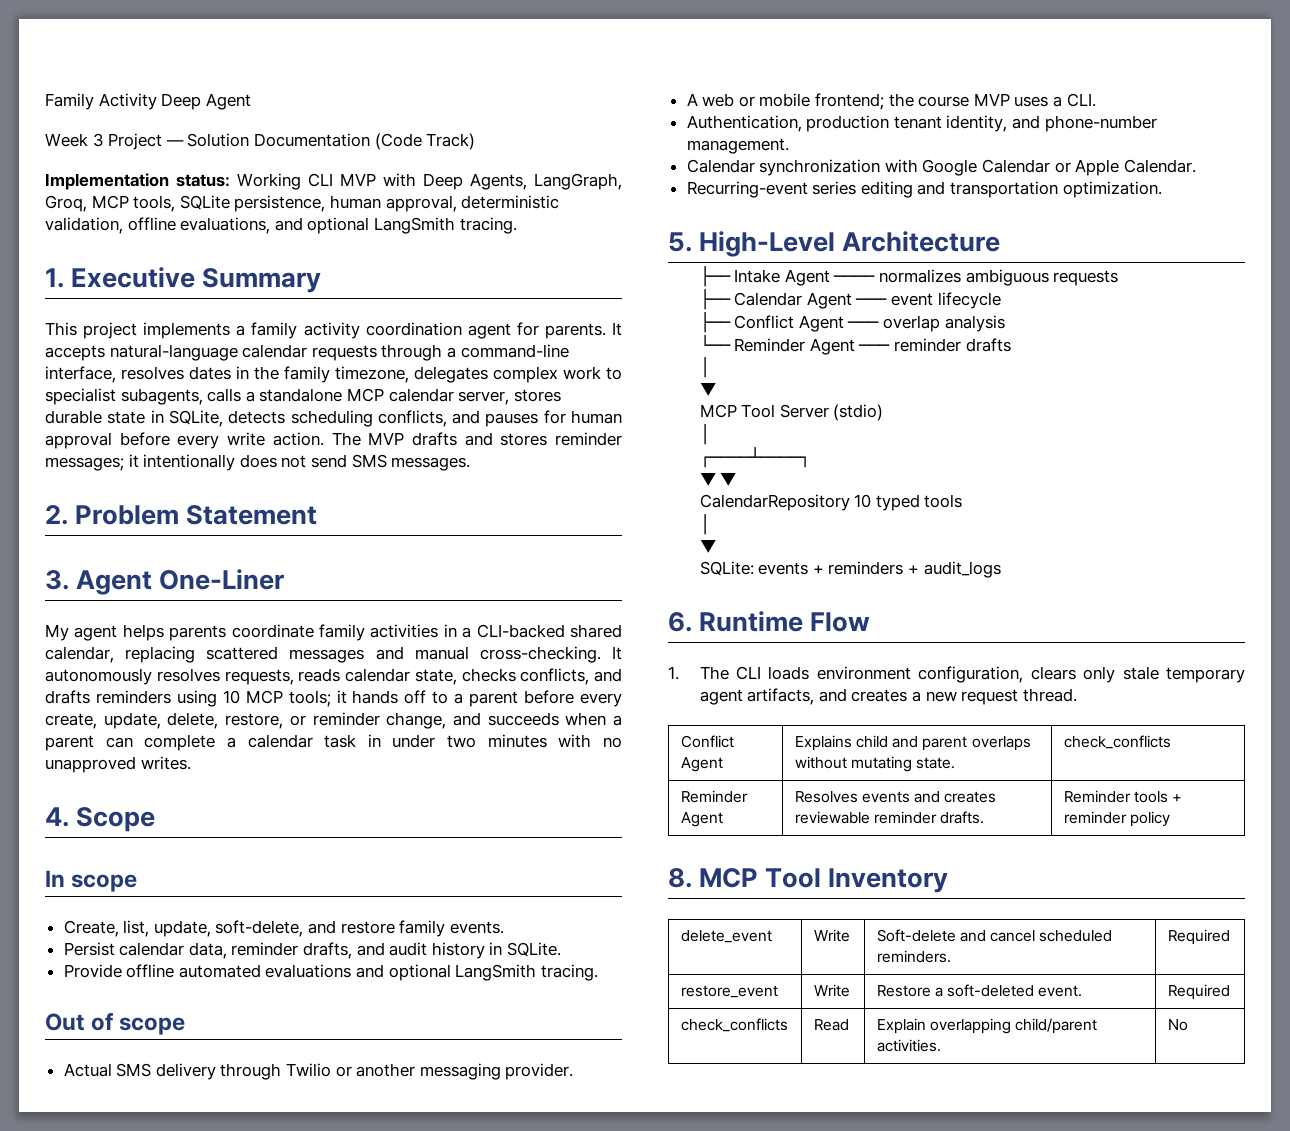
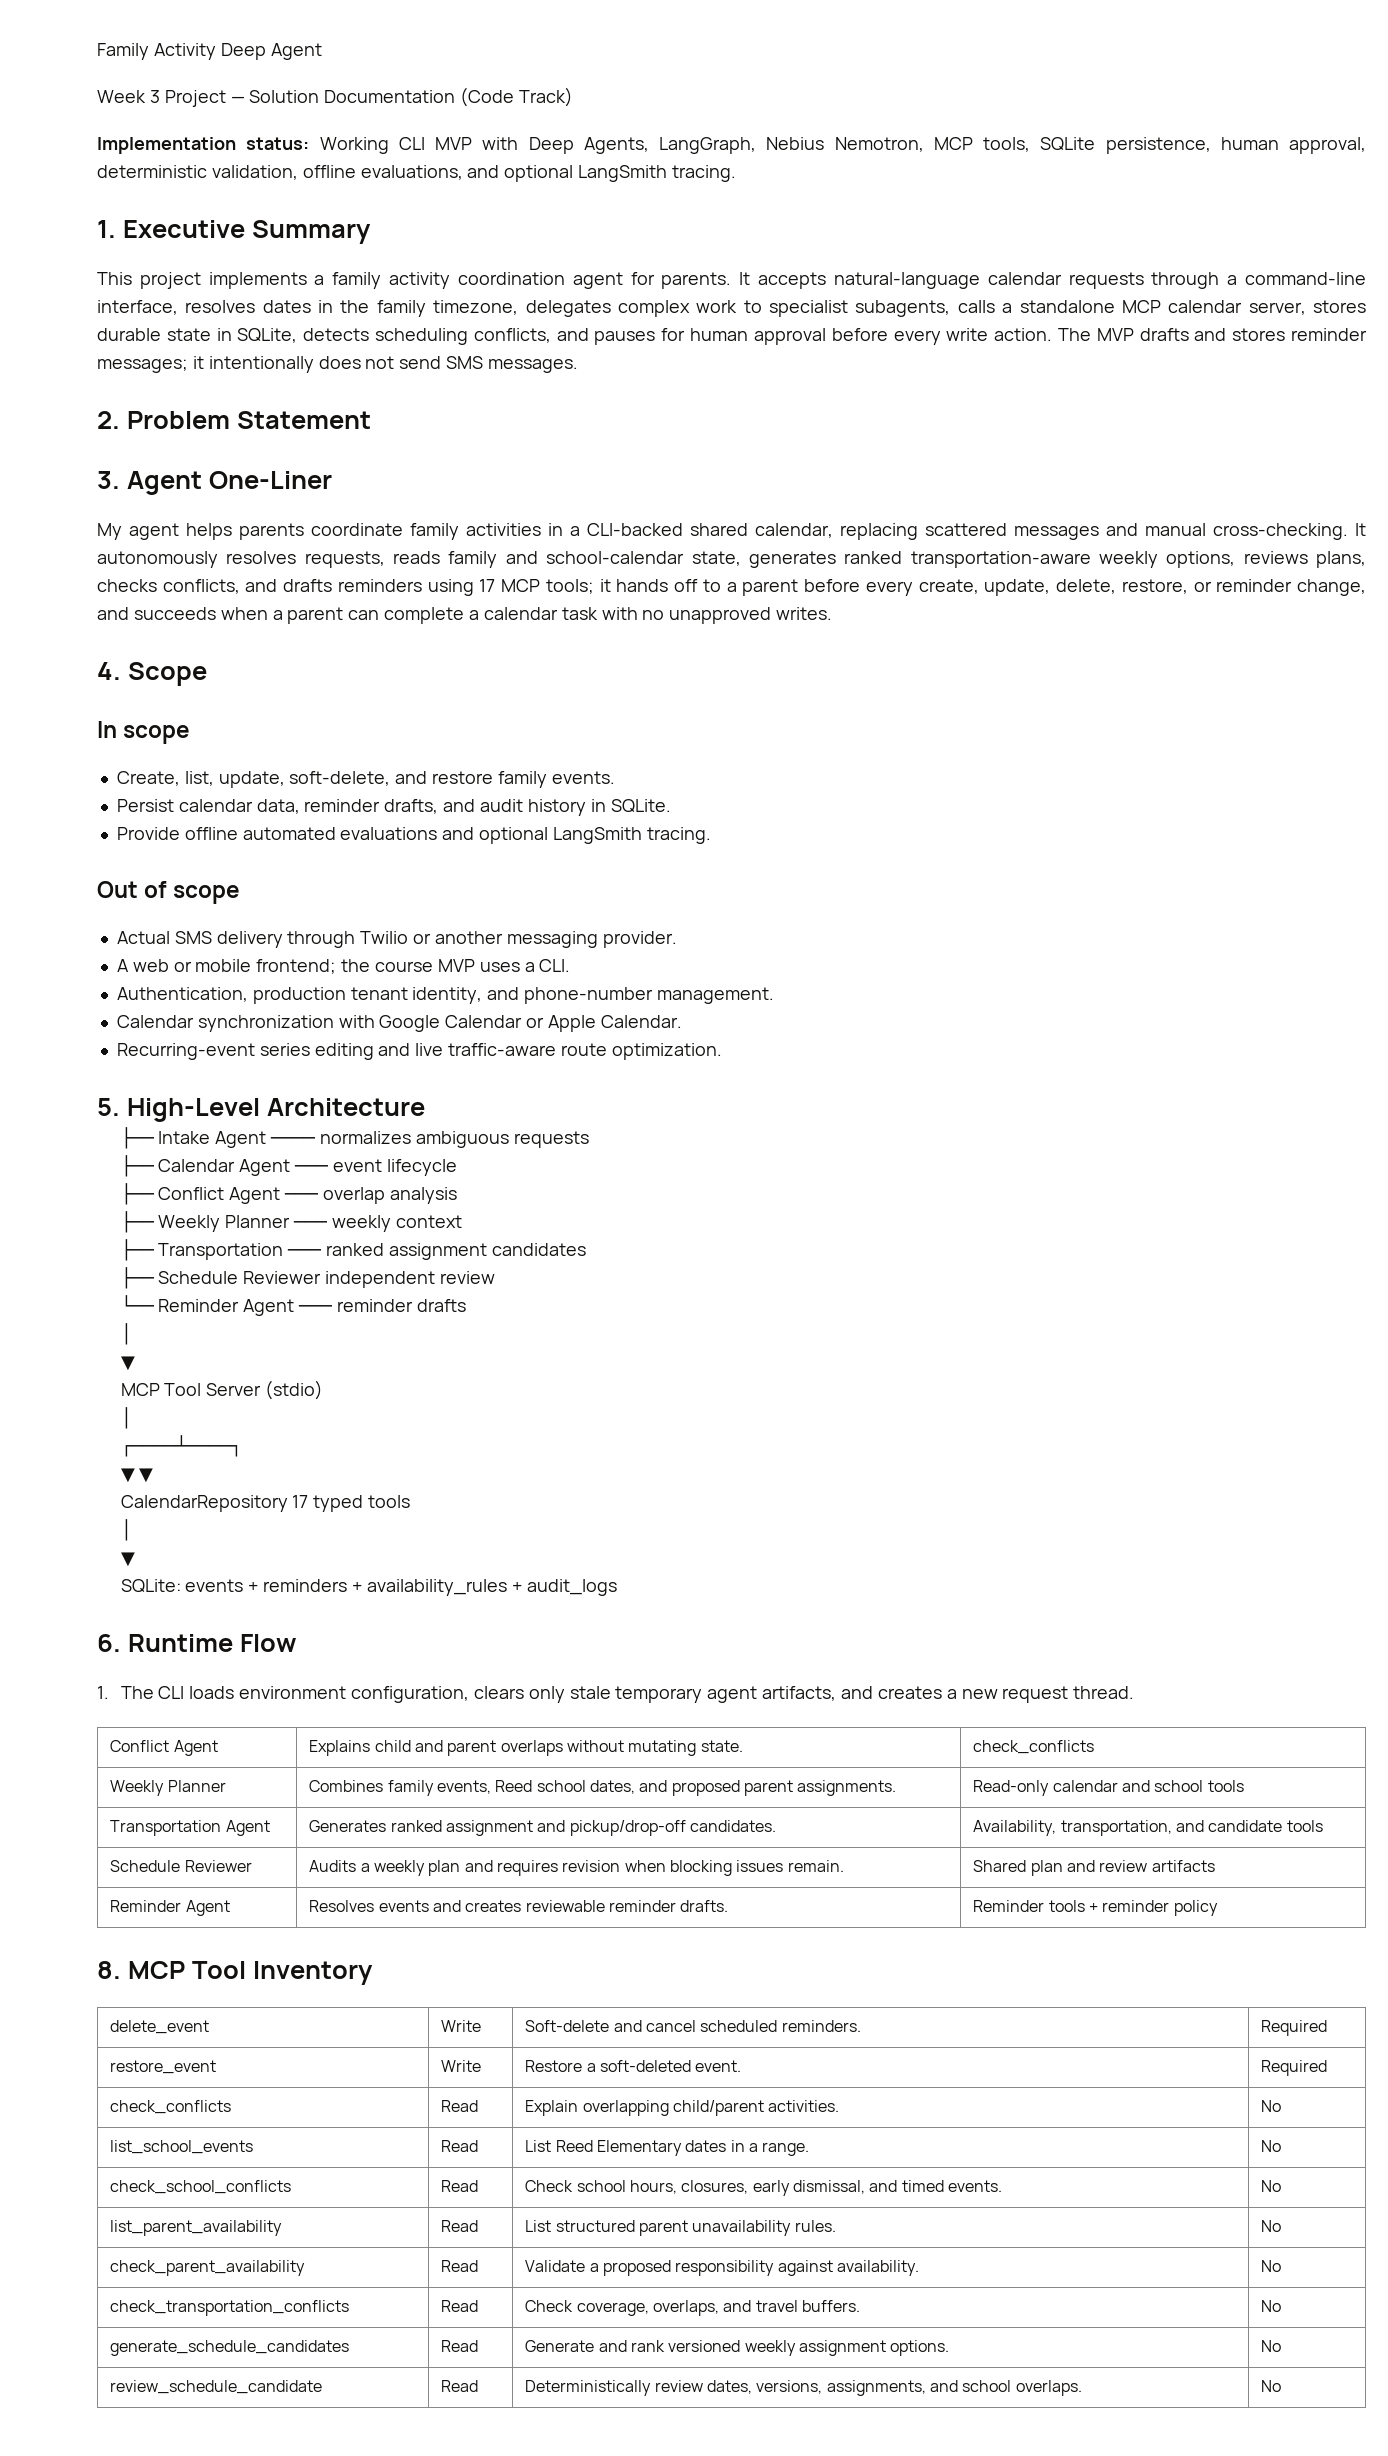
- Implementation status: Working CLI MVP with Deep Agents, LangGraph, Groq, MCP tools, SQLite persistence, human approval, deterministic validation, offline evaluations, and optional LangSmith tracing.
+ Implementation status: Working CLI MVP with Deep Agents, LangGraph, Nebius Nemotron, MCP tools, SQLite persistence, human approval, deterministic validation, offline evaluations, and optional LangSmith tracing.
- It autonomously resolves requests, reads calendar state, checks conflicts, and drafts reminders using 10 MCP tools; it hands off to a parent before every create, update, delete, restore, or reminder change, and succeeds when a parent can complete a calendar task in under two minutes with no unapproved writes.
+ It autonomously resolves requests, reads family and school-calendar state, generates ranked transportation-aware weekly options, reviews plans, checks conflicts, and drafts reminders using 17 MCP tools; it hands off to a parent before every create, update, delete, restore, or reminder change, and succeeds when a parent can complete a calendar task with no unapproved writes.
- Recurring-event series editing and transportation optimization.
+ Recurring-event series editing and live traffic-aware route optimization.
+ ├── Weekly Planner ─── weekly context
+ ├── Transportation ─── ranked assignment candidates
+ ├── Schedule Reviewer independent review
- CalendarRepository 10 typed tools
+ CalendarRepository 17 typed tools
- SQLite: events + reminders + audit_logs
+ SQLite: events + reminders + availability_rules + audit_logs
+ Weekly Planner | Combines family events, Reed school dates, and proposed parent assignments. | Read-only calendar and school tools
+ Transportation Agent | Generates ranked assignment and pickup/drop-off candidates. | Availability, transportation, and candidate tools
+ Schedule Reviewer | Audits a weekly plan and requires revision when blocking issues remain. | Shared plan and review artifacts
+ list_school_events | Read | List Reed Elementary dates in a range. | No
+ check_school_conflicts | Read | Check school hours, closures, early dismissal, and timed events. | No
+ list_parent_availability | Read | List structured parent unavailability rules. | No
+ check_parent_availability | Read | Validate a proposed responsibility against availability. | No
+ check_transportation_conflicts | Read | Check coverage, overlaps, and travel buffers. | No
+ generate_schedule_candidates | Read | Generate and rank versioned weekly assignment options. | No
+ review_schedule_candidate | Read | Deterministically review dates, versions, assignments, and school overlaps. | No

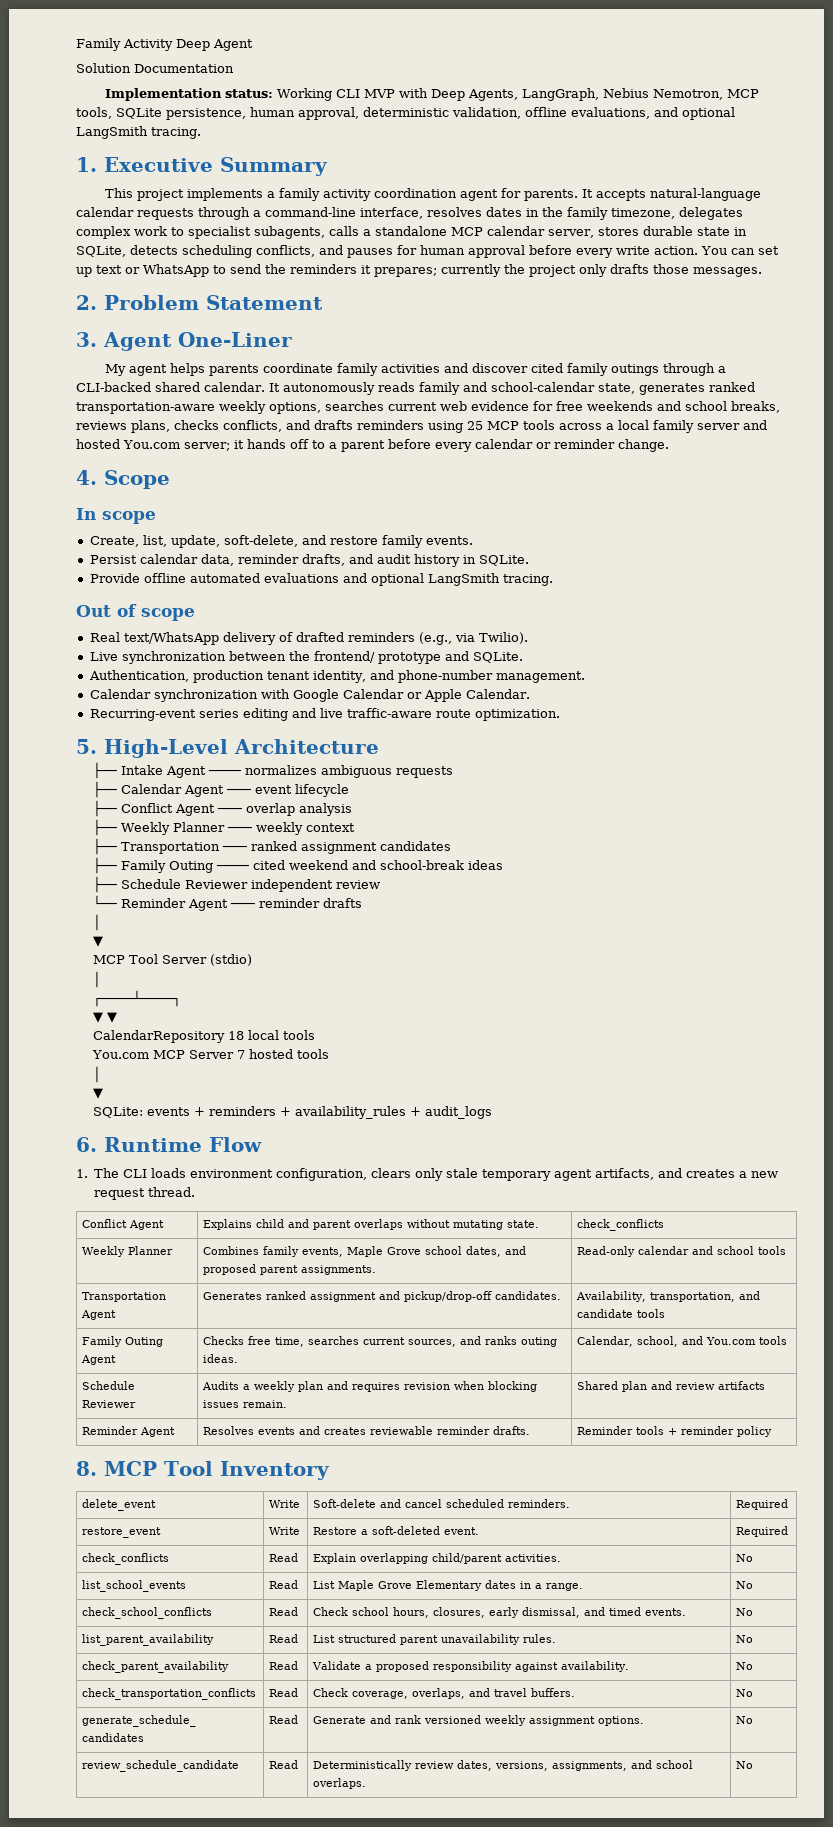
- Week 3 Project — Solution Documentation (Code Track)
+ Solution Documentation
- The MVP drafts and stores reminder messages; it intentionally does not send SMS messages.
+ You can set up text or WhatsApp to send the reminders it prepares; currently the project only drafts those messages.
- My agent helps parents coordinate family activities in a CLI-backed shared calendar, replacing scattered messages and manual cross-checking. It autonomously resolves requests, reads family and school-calendar state, generates ranked transportation-aware weekly options, reviews plans, checks conflicts, and drafts reminders using 17 MCP tools; it hands off to a parent before every create, update, delete, restore, or reminder change, and succeeds when a parent can complete a calendar task with no unapproved writes.
+ My agent helps parents coordinate family activities and discover cited family outings through a CLI-backed shared calendar. It autonomously reads family and school-calendar state, generates ranked transportation-aware weekly options, searches current web evidence for free weekends and school breaks, reviews plans, checks conflicts, and drafts reminders using 25 MCP tools across a local family server and hosted You.com server; it hands off to a parent before every calendar or reminder change.
- Actual SMS delivery through Twilio or another messaging provider.
- A web or mobile frontend; the course MVP uses a CLI.
+ Real text/WhatsApp delivery of drafted reminders (e.g., via Twilio).
+ Live synchronization between the frontend/ prototype and SQLite.
+ ├── Family Outing ──── cited weekend and school-break ideas
- CalendarRepository 17 typed tools
+ CalendarRepository 18 local tools
+ You.com MCP Server 7 hosted tools
- Weekly Planner | Combines family events, Reed school dates, and proposed parent assignments. | Read-only calendar and school tools
+ Weekly Planner | Combines family events, Maple Grove school dates, and proposed parent assignments. | Read-only calendar and school tools
+ Family Outing Agent | Checks free time, searches current sources, and ranks outing ideas. | Calendar, school, and You.com tools
- list_school_events | Read | List Reed Elementary dates in a range. | No
+ list_school_events | Read | List Maple Grove Elementary dates in a range. | No

